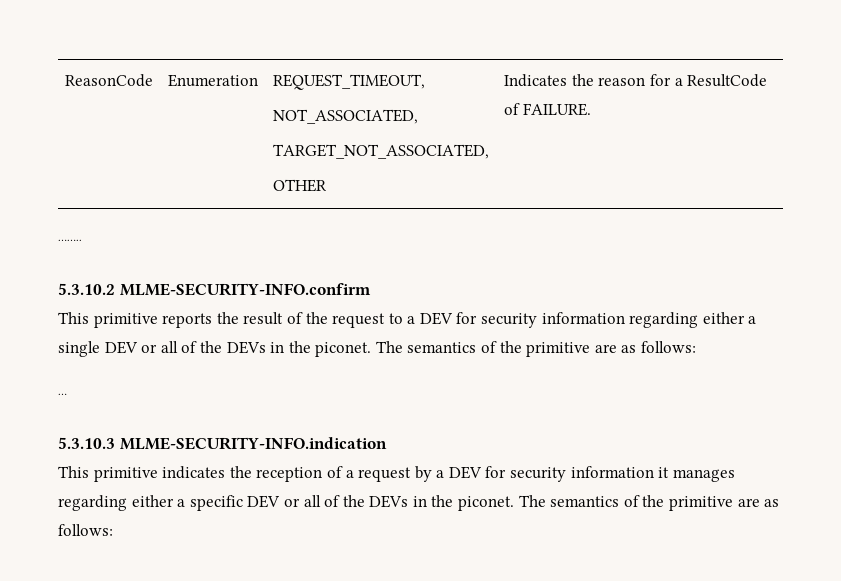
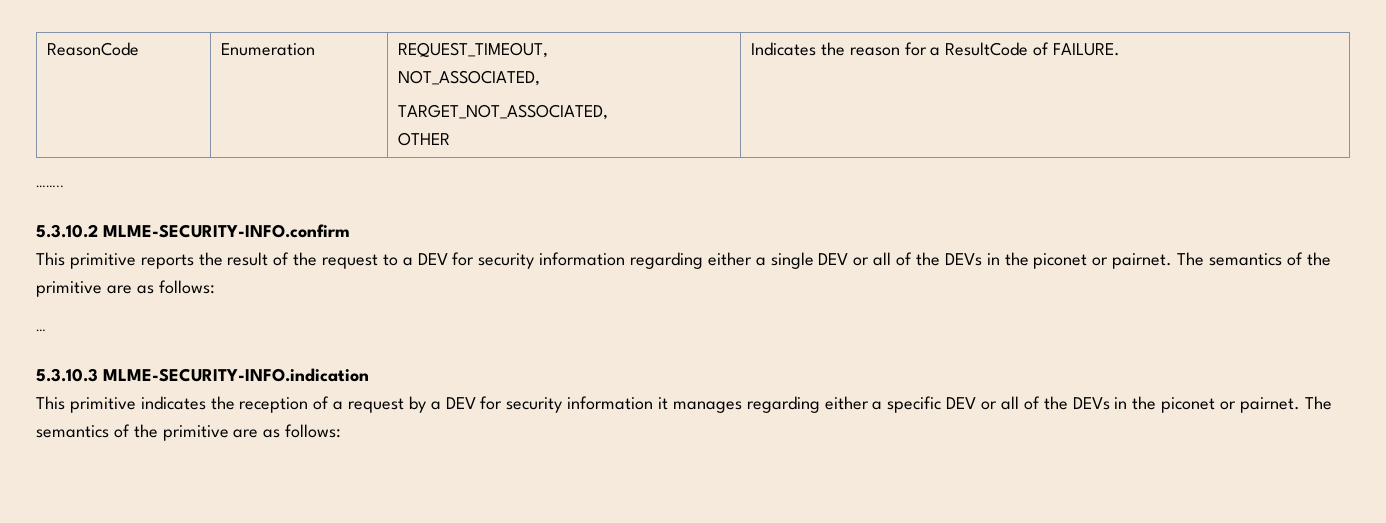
- This primitive reports the result of the request to a DEV for security information regarding either a single DEV or all of the DEVs in the piconet.
+ This primitive reports the result of the request to a DEV for security information regarding either a single DEV or all of the DEVs in the piconet or pairnet.
- This primitive indicates the reception of a request by a DEV for security information it manages regarding either a specific DEV or all of the DEVs in the piconet.
+ This primitive indicates the reception of a request by a DEV for security information it manages regarding either a specific DEV or all of the DEVs in the piconet or pairnet.

